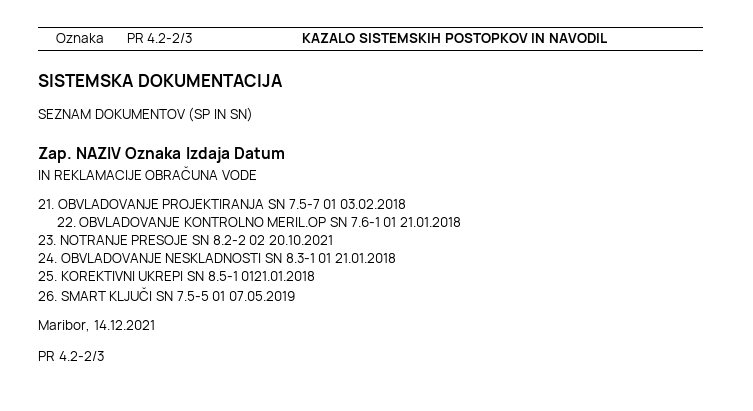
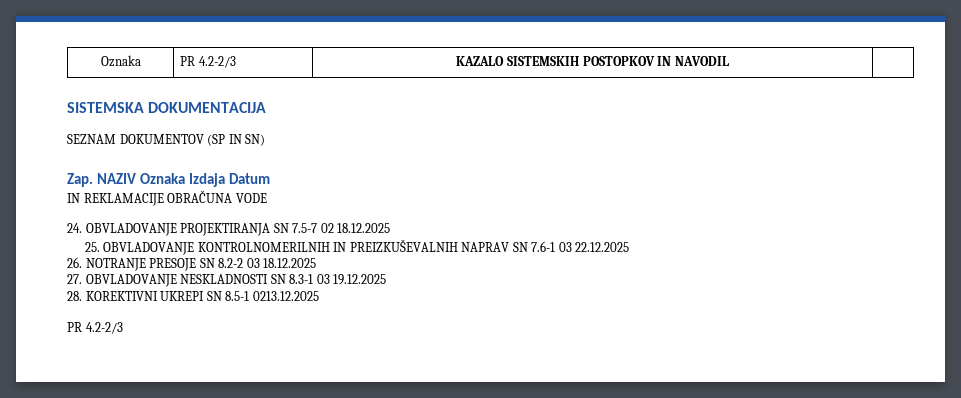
- 21. OBVLADOVANJE PROJEKTIRANJA SN 7.5-7 01 03.02.2018
- 22. OBVLADOVANJE KONTROLNO MERIL.OP SN 7.6-1 01 21.01.2018
- 23. NOTRANJE PRESOJE SN 8.2-2 02 20.10.2021
- 24. OBVLADOVANJE NESKLADNOSTI SN 8.3-1 01 21.01.2018
- 25. KOREKTIVNI UKREPI SN 8.5-1 0121.01.2018
- 26. SMART KLJUČI SN 7.5-5 01 07.05.2019
- Maribor, 14.12.2021
+ 24. OBVLADOVANJE PROJEKTIRANJA SN 7.5-7 02 18.12.2025
+ 25. OBVLADOVANJE KONTROLNOMERILNIH IN PREIZKUŠEVALNIH NAPRAV SN 7.6-1 03 22.12.2025
+ 26. NOTRANJE PRESOJE SN 8.2-2 03 18.12.2025
+ 27. OBVLADOVANJE NESKLADNOSTI SN 8.3-1 03 19.12.2025
+ 28. KOREKTIVNI UKREPI SN 8.5-1 0213.12.2025

